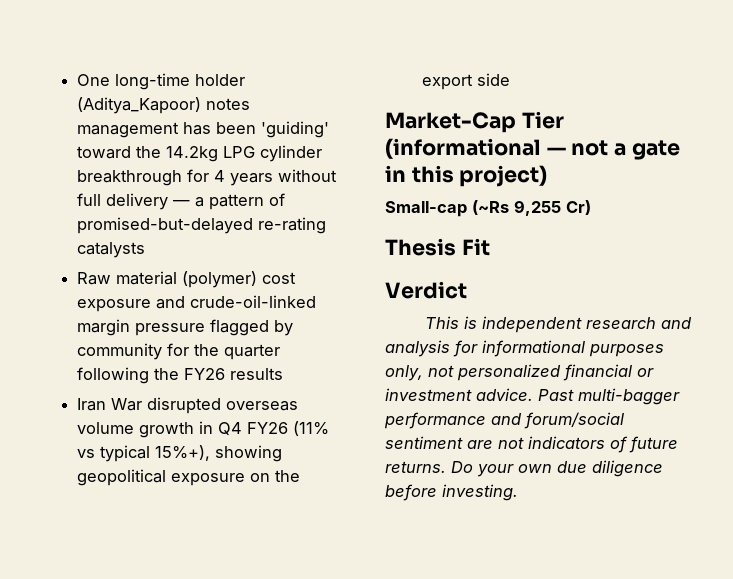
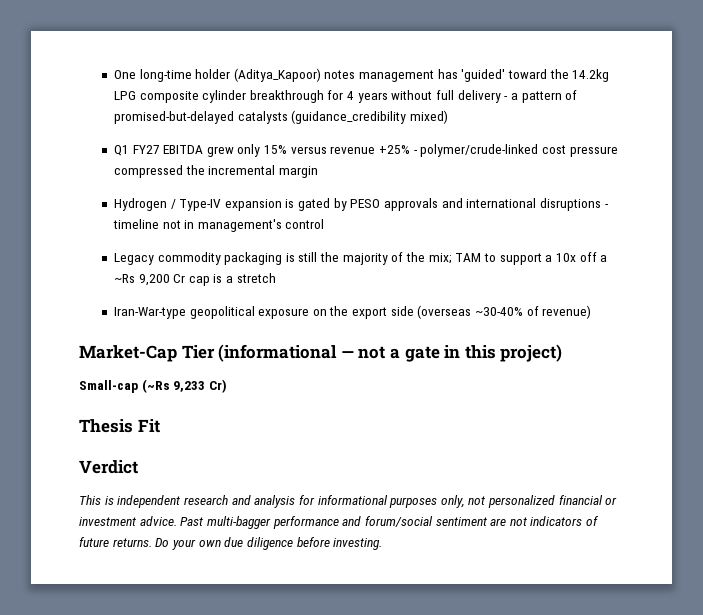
- One long-time holder (Aditya_Kapoor) notes management has been 'guiding' toward the 14.2kg LPG cylinder breakthrough for 4 years without full delivery — a pattern of promised-but-delayed re-rating catalysts
- Raw material (polymer) cost exposure and crude-oil-linked margin pressure flagged by community for the quarter following the FY26 results
- Iran War disrupted overseas volume growth in Q4 FY26 (11% vs typical 15%+), showing geopolitical exposure on the export side
+ One long-time holder (Aditya_Kapoor) notes management has 'guided' toward the 14.2kg LPG composite cylinder breakthrough for 4 years without full delivery - a pattern of promised-but-delayed catalysts (guidance_credibility mixed)
+ Q1 FY27 EBITDA grew only 15% versus revenue +25% - polymer/crude-linked cost pressure compressed the incremental margin
+ Hydrogen / Type-IV expansion is gated by PESO approvals and international disruptions - timeline not in management's control
+ Legacy commodity packaging is still the majority of the mix; TAM to support a 10x off a ~Rs 9,200 Cr cap is a stretch
+ Iran-War-type geopolitical exposure on the export side (overseas ~30-40% of revenue)
- Small-cap (~Rs 9,255 Cr)
+ Small-cap (~Rs 9,233 Cr)

